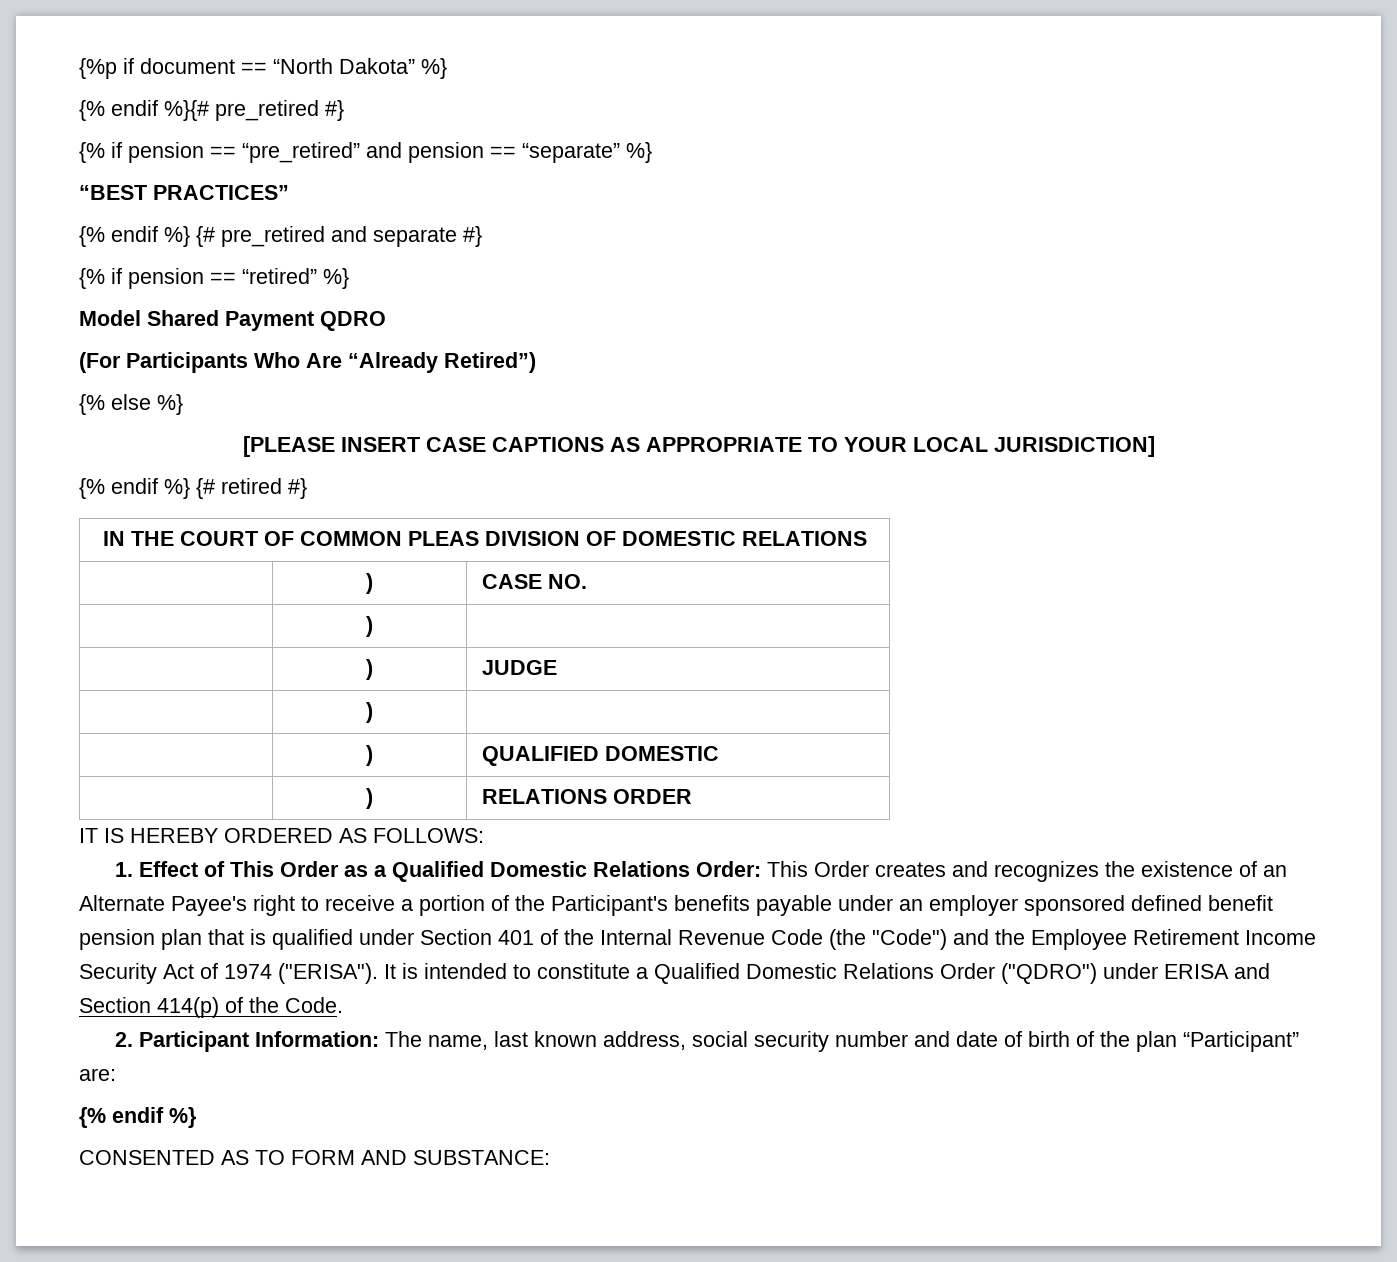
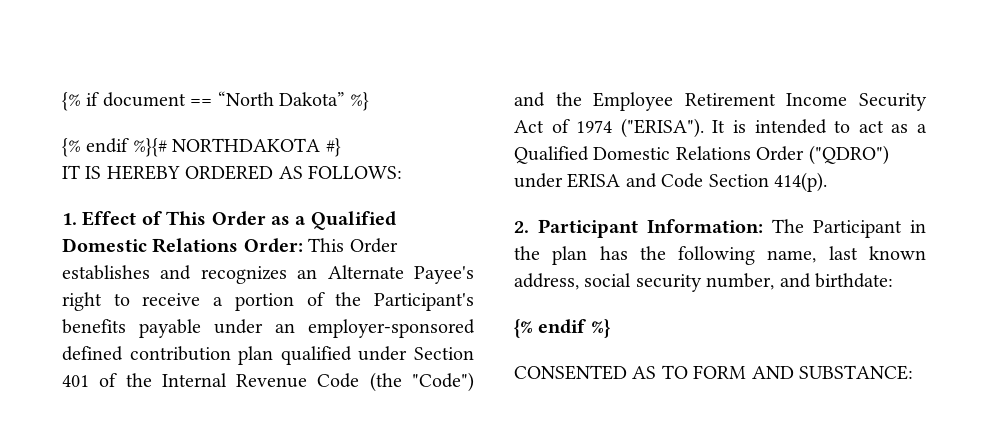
- {%p if document == “North Dakota” %}
+ {% if document == “North Dakota” %}
- {% endif %}{# pre_retired #}
- {% if pension == “pre_retired” and pension == “separate” %}
- “BEST PRACTICES”
- {% endif %} {# pre_retired and separate #}
- {% if pension == “retired” %}
- Model Shared Payment QDRO
- (For Participants Who Are “Already Retired”)
- {% else %}
- [PLEASE INSERT CASE CAPTIONS AS APPROPRIATE TO YOUR LOCAL JURISDICTION]
- {% endif %} {# retired #}
- IN THE COURT OF COMMON PLEAS DIVISION OF DOMESTIC RELATIONS
- | ) | CASE NO.
- | ) |
- | ) | JUDGE
- | ) |
- | ) | QUALIFIED DOMESTIC
- | ) | RELATIONS ORDER
+ {% endif %}{# NORTHDAKOTA #}
- 1. Effect of This Order as a Qualified Domestic Relations Order: This Order creates and recognizes the existence of an Alternate Payee's right to receive a portion of the Participant's benefits payable under an employer sponsored defined benefit pension plan that is qualified under Section 401 of the Internal Revenue Code (the "Code") and the Employee Retirement Income Security Act of 1974 ("ERISA").
+ 1. Effect of This Order as a Qualified Domestic Relations Order: This Order establishes and recognizes an Alternate Payee's right to receive a portion of the Participant's benefits payable under an employer-sponsored defined contribution plan qualified under Section 401 of the Internal Revenue Code (the "Code") and the Employee Retirement Income Security Act of 1974 ("ERISA").
- It is intended to constitute a Qualified Domestic Relations Order ("QDRO") under ERISA and Section 414(p) of the Code.
+ It is intended to act as a Qualified Domestic Relations Order ("QDRO") under ERISA and Code Section 414(p).
- 2. Participant Information: The name, last known address, social security number and date of birth of the plan “Participant” are:
+ 2. Participant Information: The Participant in the plan has the following name, last known address, social security number, and birthdate:

